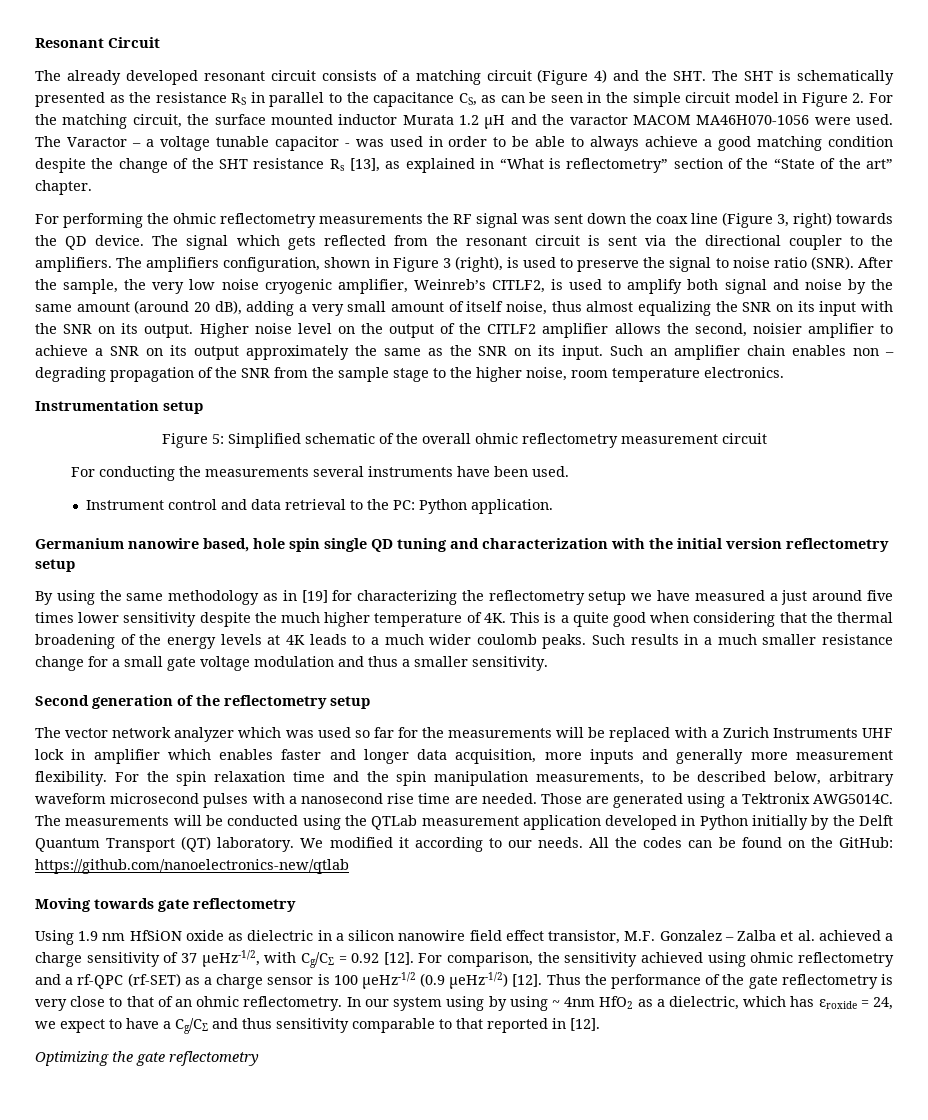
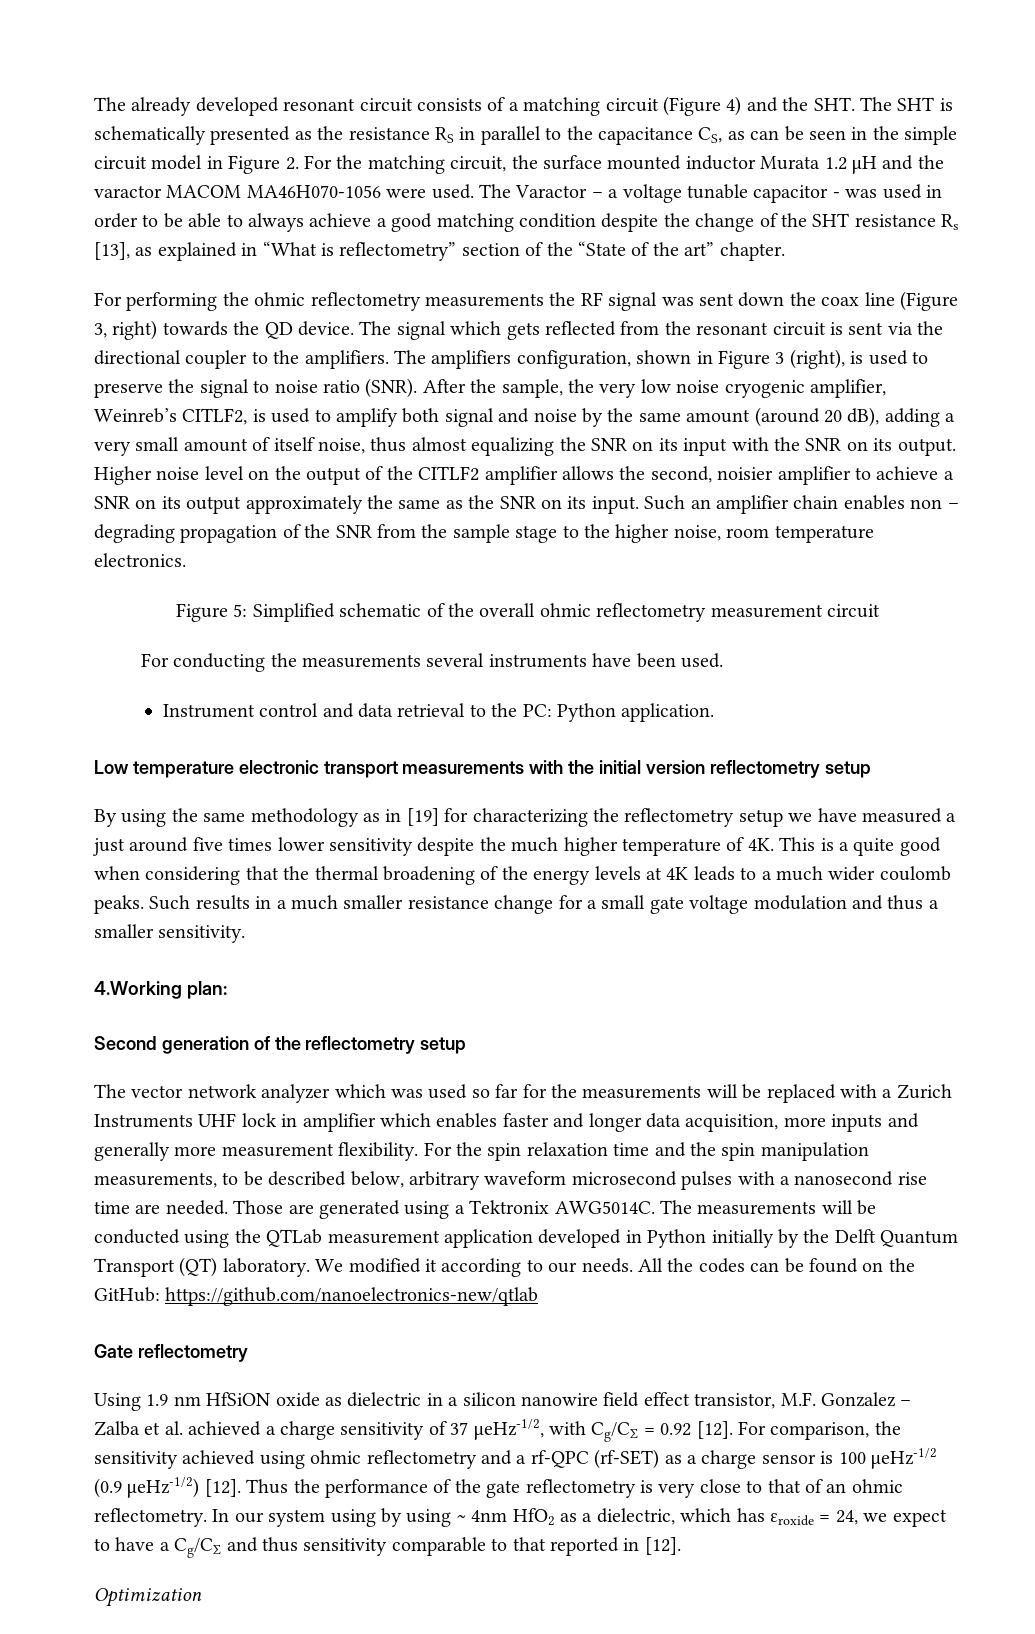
- Resonant Circuit
- Instrumentation setup
- Germanium nanowire based, hole spin single QD tuning and characterization with the initial version reflectometry setup
+ Low temperature electronic transport measurements with the initial version reflectometry setup
+ 4.Working plan:
- Moving towards gate reflectometry
+ Gate reflectometry
- Optimizing the gate reflectometry
+ Optimization

